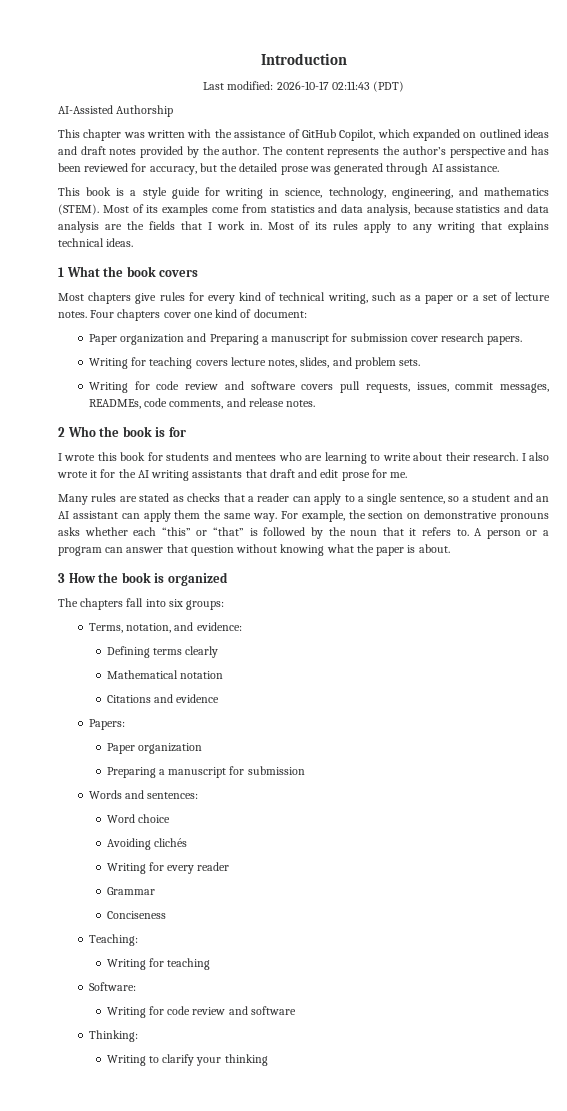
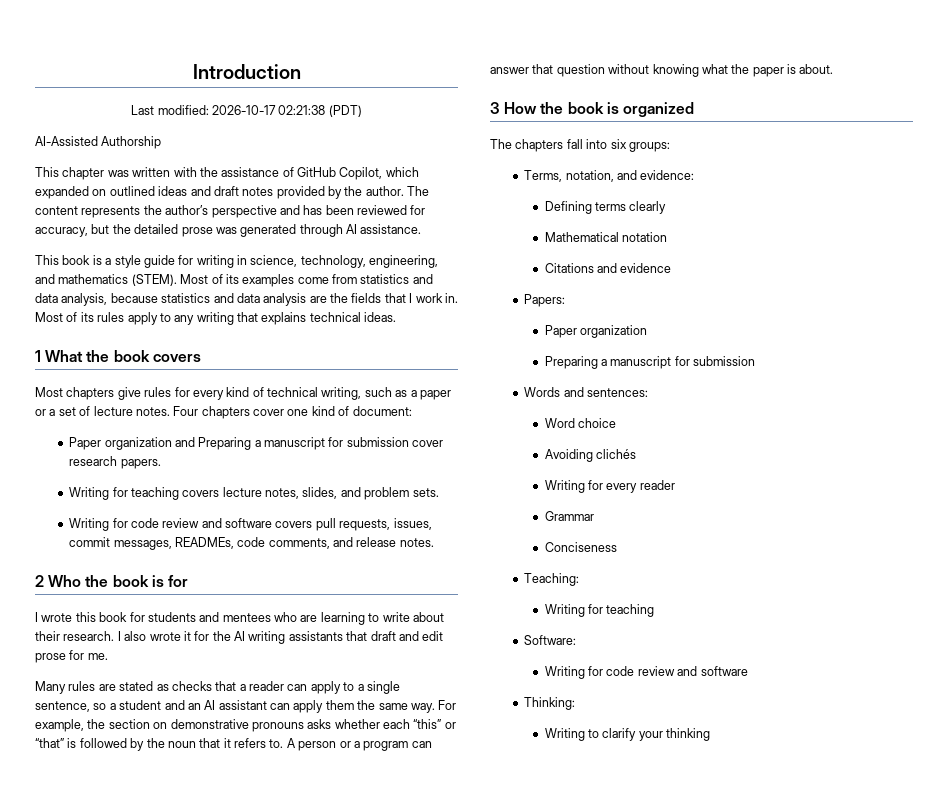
- Last modified: 2026-10-17 02:11:43 (PDT)
+ Last modified: 2026-10-17 02:21:38 (PDT)

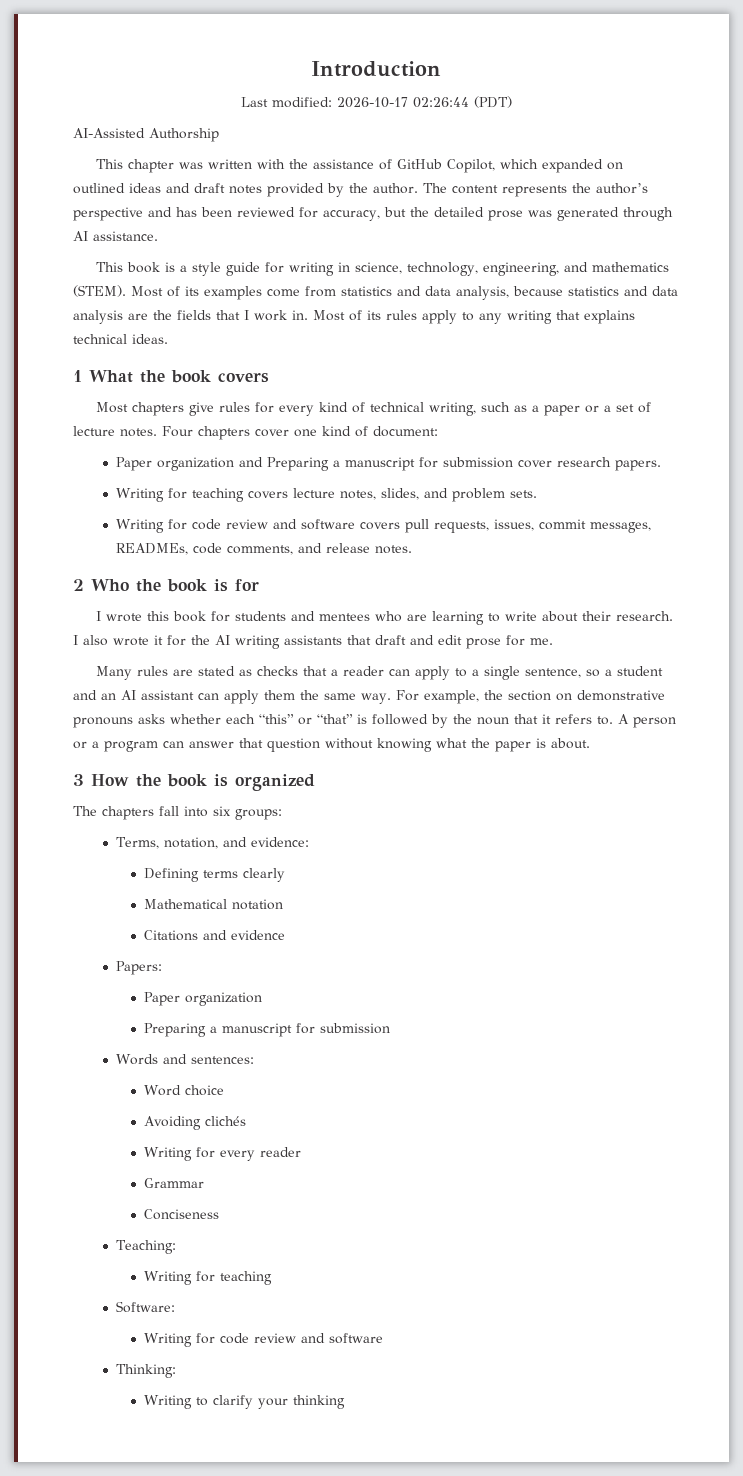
- Last modified: 2026-10-17 02:21:38 (PDT)
+ Last modified: 2026-10-17 02:26:44 (PDT)

